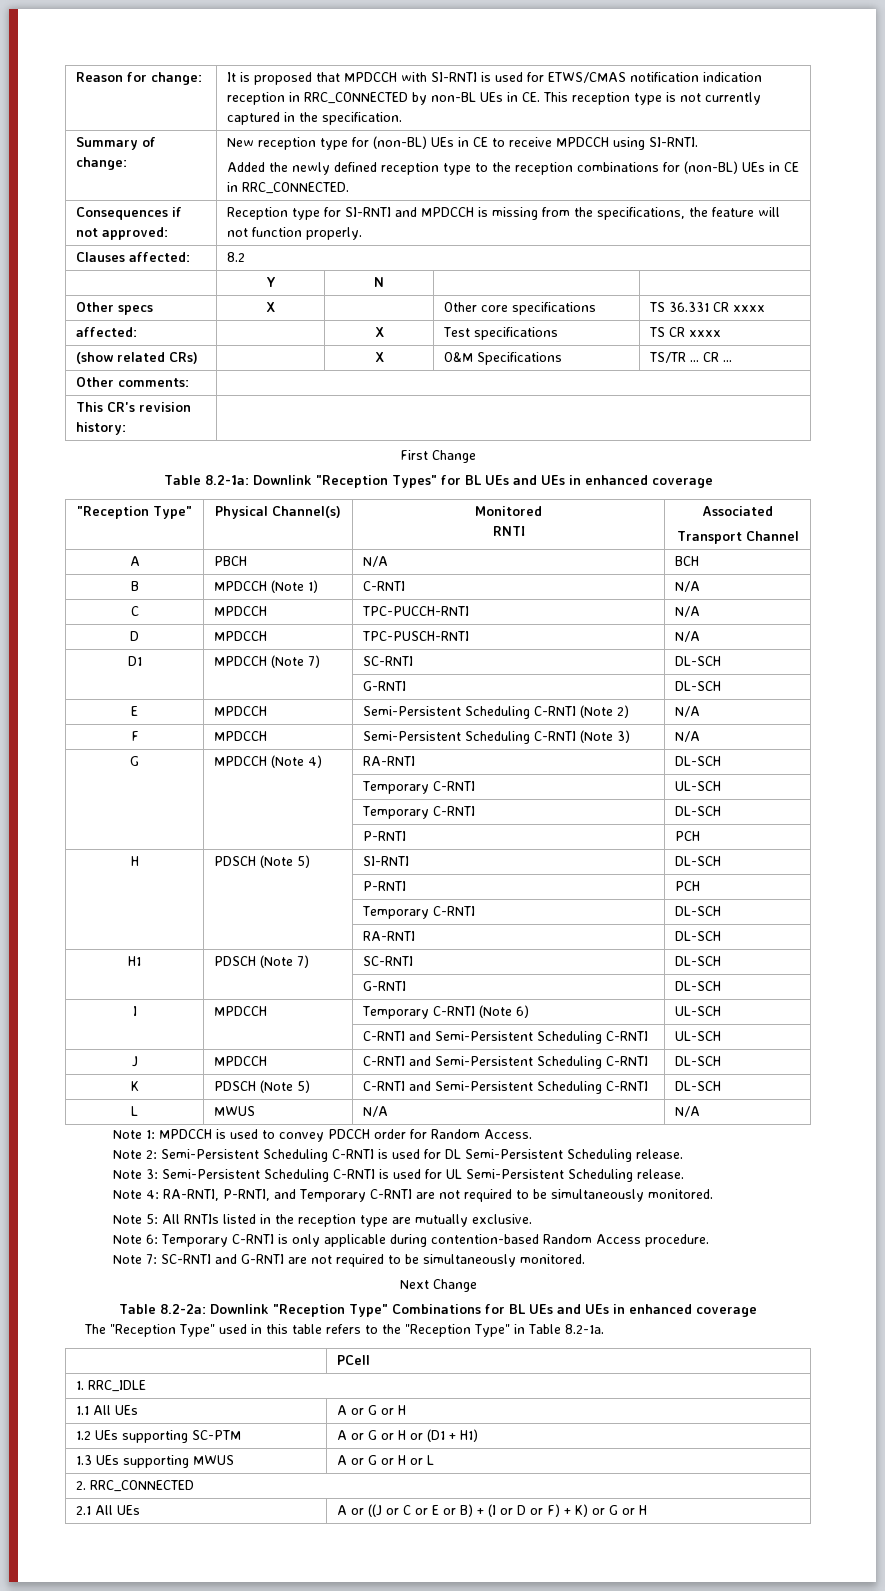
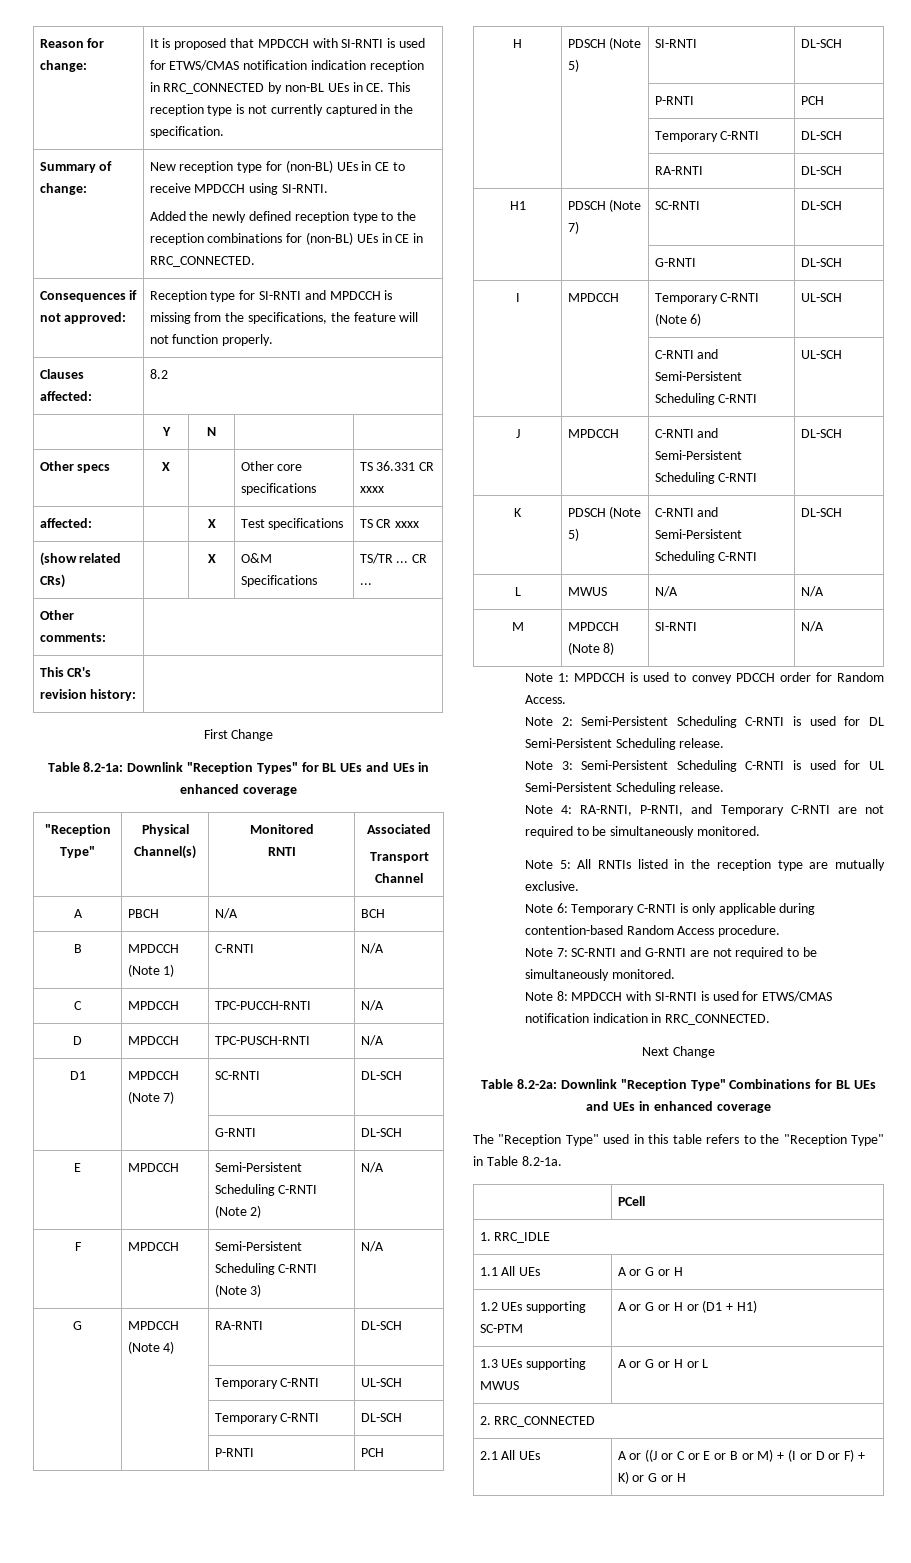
+ M | MPDCCH (Note 8) | SI-RNTI | N/A
+ Note 8: MPDCCH with SI-RNTI is used for ETWS/CMAS notification indication in RRC_CONNECTED.
- 2.1 All UEs | A or ((J or C or E or B) + (I or D or F) + K) or G or H
+ 2.1 All UEs | A or ((J or C or E or B or M) + (I or D or F) + K) or G or H

